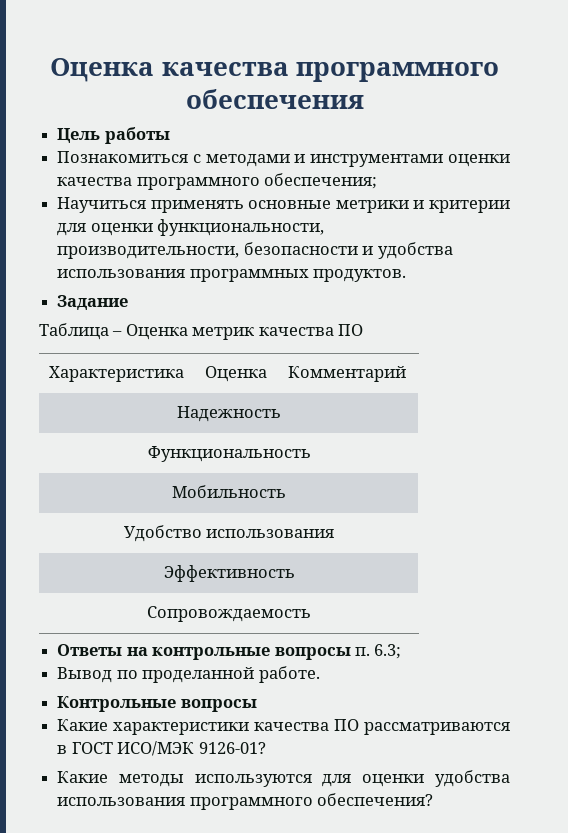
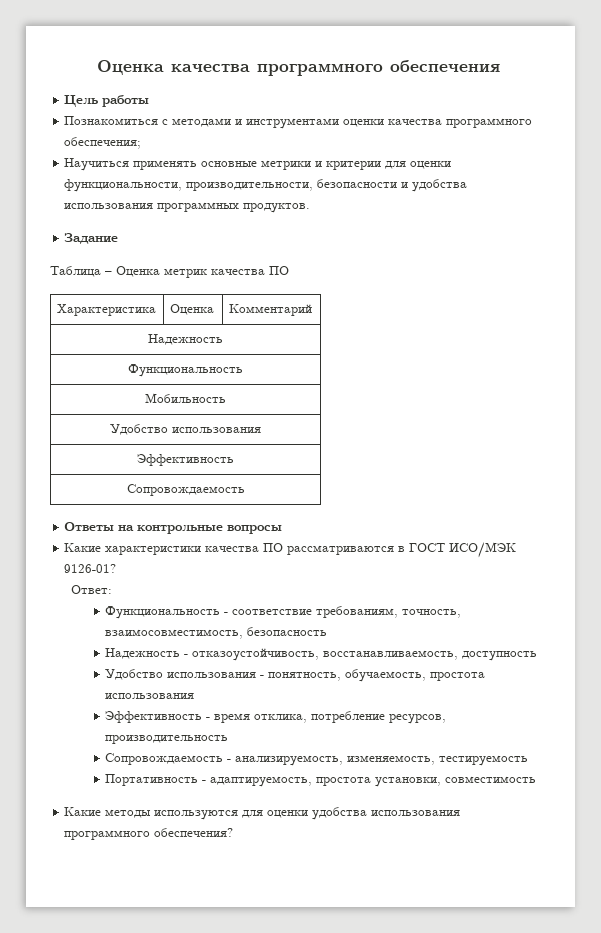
- Ответы на контрольные вопросы п. 6.3;
- Вывод по проделанной работе.
- Контрольные вопросы
+ Ответы на контрольные вопросы
+ Ответ:
+ Функциональность - соответствие требованиям, точность, взаимосовместимость, безопасность
+ Надежность - отказоустойчивость, восстанавливаемость, доступность
+ Удобство использования - понятность, обучаемость, простота использования
+ Эффективность - время отклика, потребление ресурсов, производительность
+ Сопровождаемость - анализируемость, изменяемость, тестируемость
+ Портативность - адаптируемость, простота установки, совместимость

